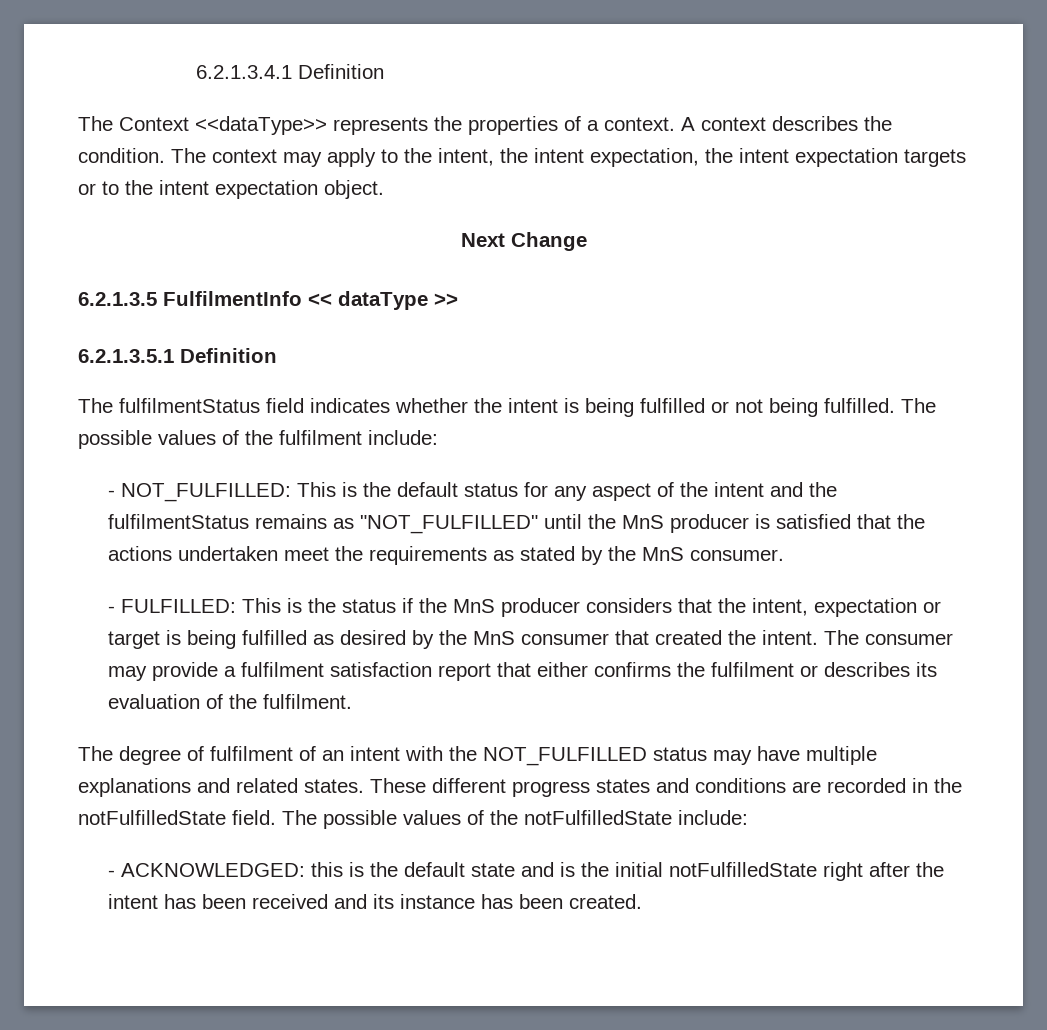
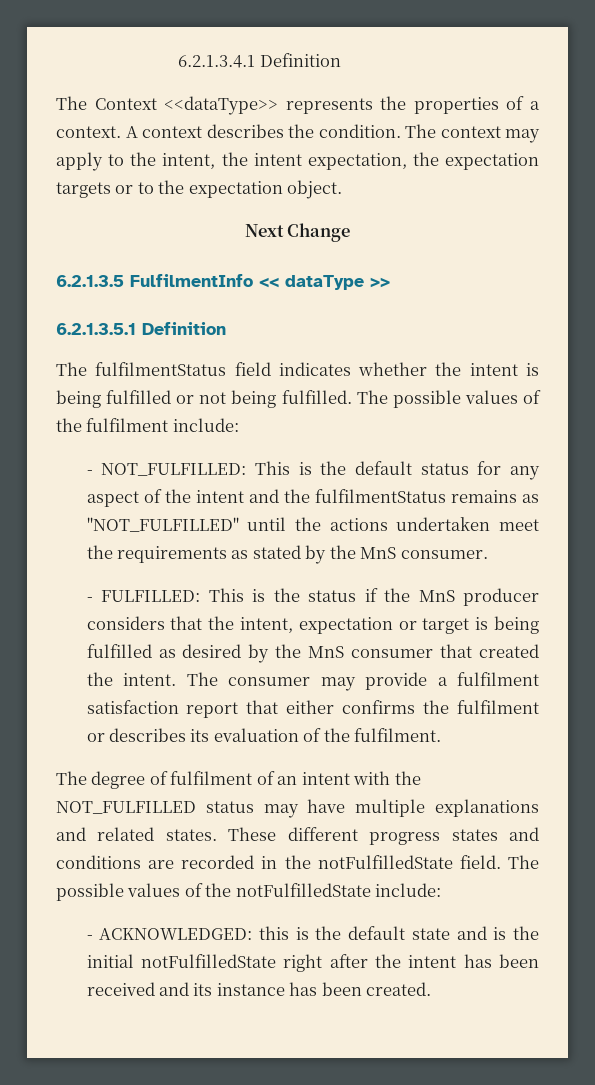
- The context may apply to the intent, the intent expectation, the intent expectation targets or to the intent expectation object.
+ The context may apply to the intent, the intent expectation, the expectation targets or to the expectation object.
- - NOT_FULFILLED: This is the default status for any aspect of the intent and the fulfilmentStatus remains as "NOT_FULFILLED" until the MnS producer is satisfied that the actions undertaken meet the requirements as stated by the MnS consumer.
+ - NOT_FULFILLED: This is the default status for any aspect of the intent and the fulfilmentStatus remains as "NOT_FULFILLED" until the actions undertaken meet the requirements as stated by the MnS consumer.

